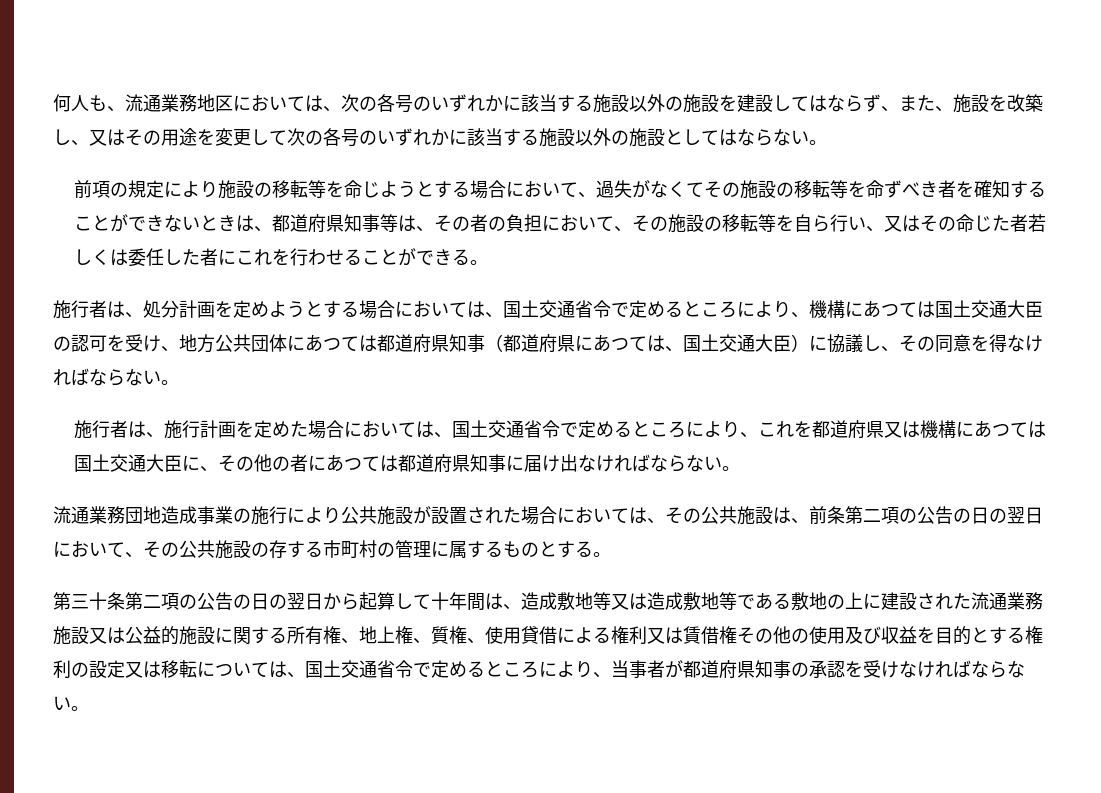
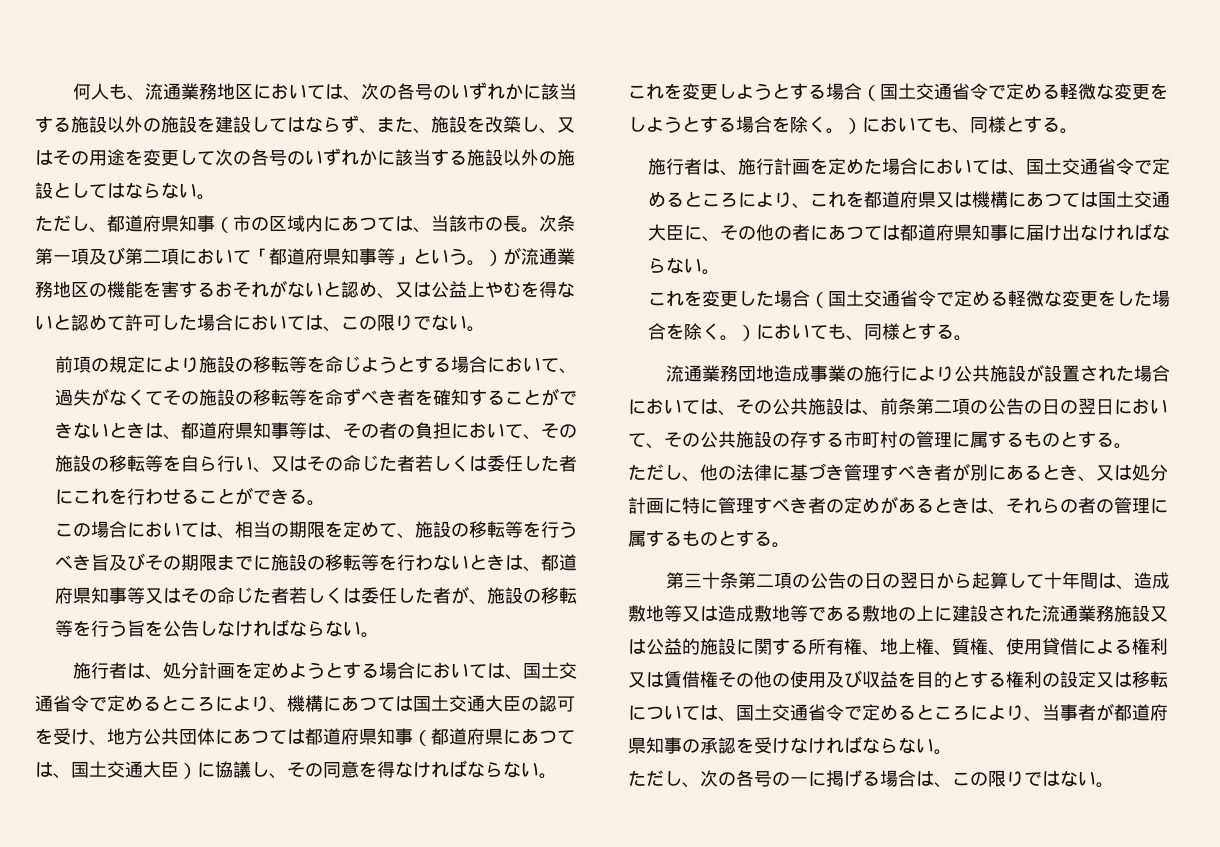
+ ただし、都道府県知事（市の区域内にあつては、当該市の長。次条第一項及び第二項において「都道府県知事等」という。）が流通業務地区の機能を害するおそれがないと認め、又は公益上やむを得ないと認めて許可した場合においては、この限りでない。
+ この場合においては、相当の期限を定めて、施設の移転等を行うべき旨及びその期限までに施設の移転等を行わないときは、都道府県知事等又はその命じた者若しくは委任した者が、施設の移転等を行う旨を公告しなければならない。
+ これを変更しようとする場合（国土交通省令で定める軽微な変更をしようとする場合を除く。）においても、同様とする。
+ これを変更した場合（国土交通省令で定める軽微な変更をした場合を除く。）においても、同様とする。
+ ただし、他の法律に基づき管理すべき者が別にあるとき、又は処分計画に特に管理すべき者の定めがあるときは、それらの者の管理に属するものとする。
+ ただし、次の各号の一に掲げる場合は、この限りではない。

